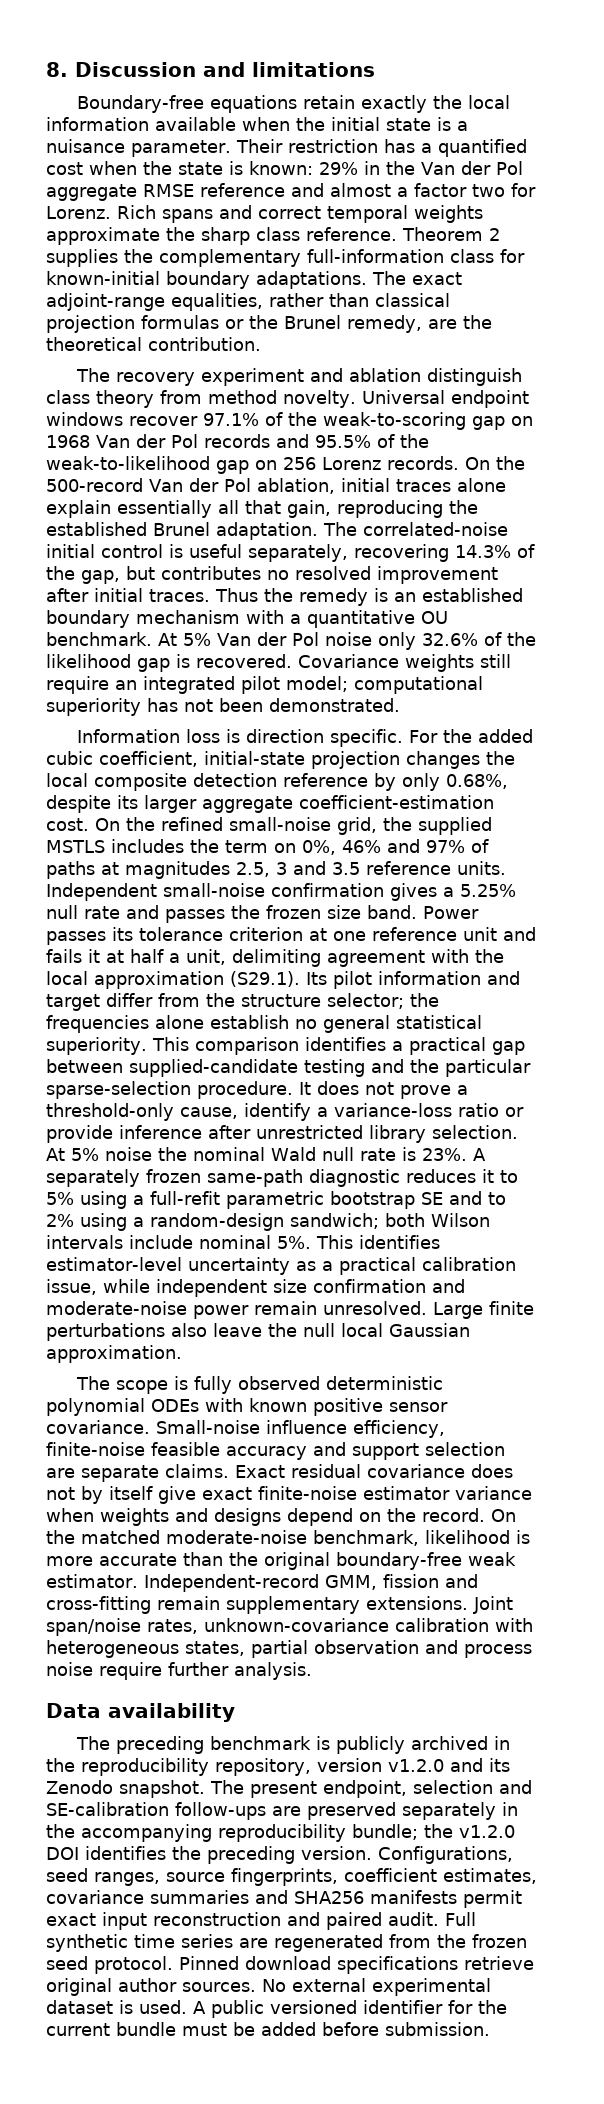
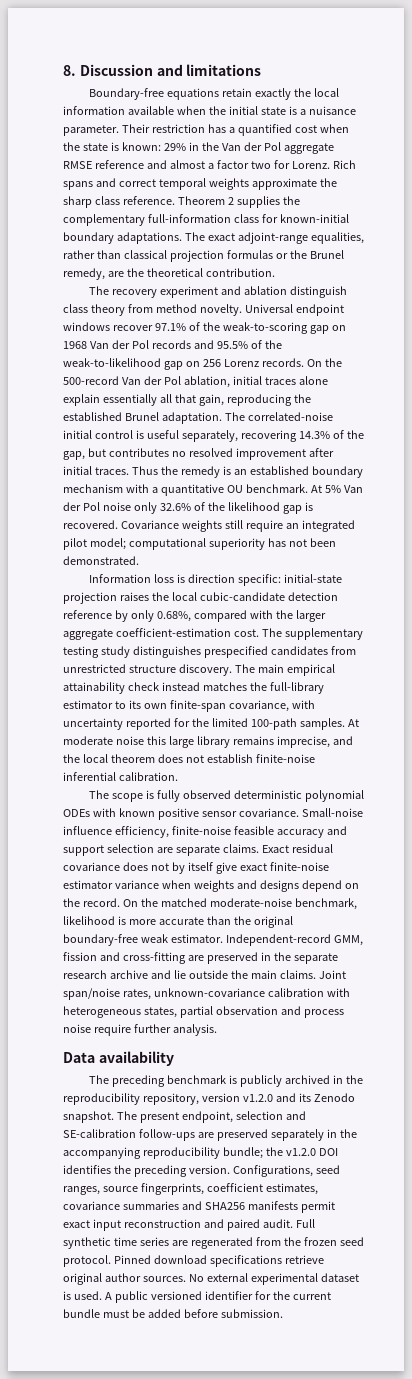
- Information loss is direction specific. For the added cubic coefficient, initial-state projection changes the local composite detection reference by only 0.68%, despite its larger aggregate coefficient-estimation cost.
+ Information loss is direction specific: initial-state projection raises the local cubic-candidate detection reference by only 0.68%, compared with the larger aggregate coefficient-estimation cost.
- On the refined small-noise grid, the supplied MSTLS includes the term on 0%, 46% and 97% of paths at magnitudes 2.5, 3 and 3.5 reference units. Independent small-noise confirmation gives a 5.25% null rate and passes the frozen size band. Power passes its tolerance criterion at one reference unit and fails it at half a unit, delimiting agreement with the local approximation (S29.1). Its pilot information and target differ from the structure selector; the frequencies alone establish no general statistical superiority. This comparison identifies a practical gap between supplied-candidate testing and the particular sparse-selection procedure. It does not prove a threshold-only cause, identify a variance-loss ratio or provide inference after unrestricted library selection. At 5% noise the nominal Wald null rate is 23%. A separately frozen same-path diagnostic reduces it to 5% using a full-refit parametric bootstrap SE and to 2% using a random-design sandwich; both Wilson intervals include nominal 5%. This identifies estimator-level uncertainty as a practical calibration issue, while independent size confirmation and moderate-noise power remain unresolved. Large finite perturbations also leave the null local Gaussian approximation.
+ The supplementary testing study distinguishes prespecified candidates from unrestricted structure discovery. The main empirical attainability check instead matches the full-library estimator to its own finite-span covariance, with uncertainty reported for the limited 100-path samples. At moderate noise this large library remains imprecise, and the local theorem does not establish finite-noise inferential calibration.
- Independent-record GMM, fission and cross-fitting remain supplementary extensions.
+ Independent-record GMM, fission and cross-fitting are preserved in the separate research archive and lie outside the main claims.

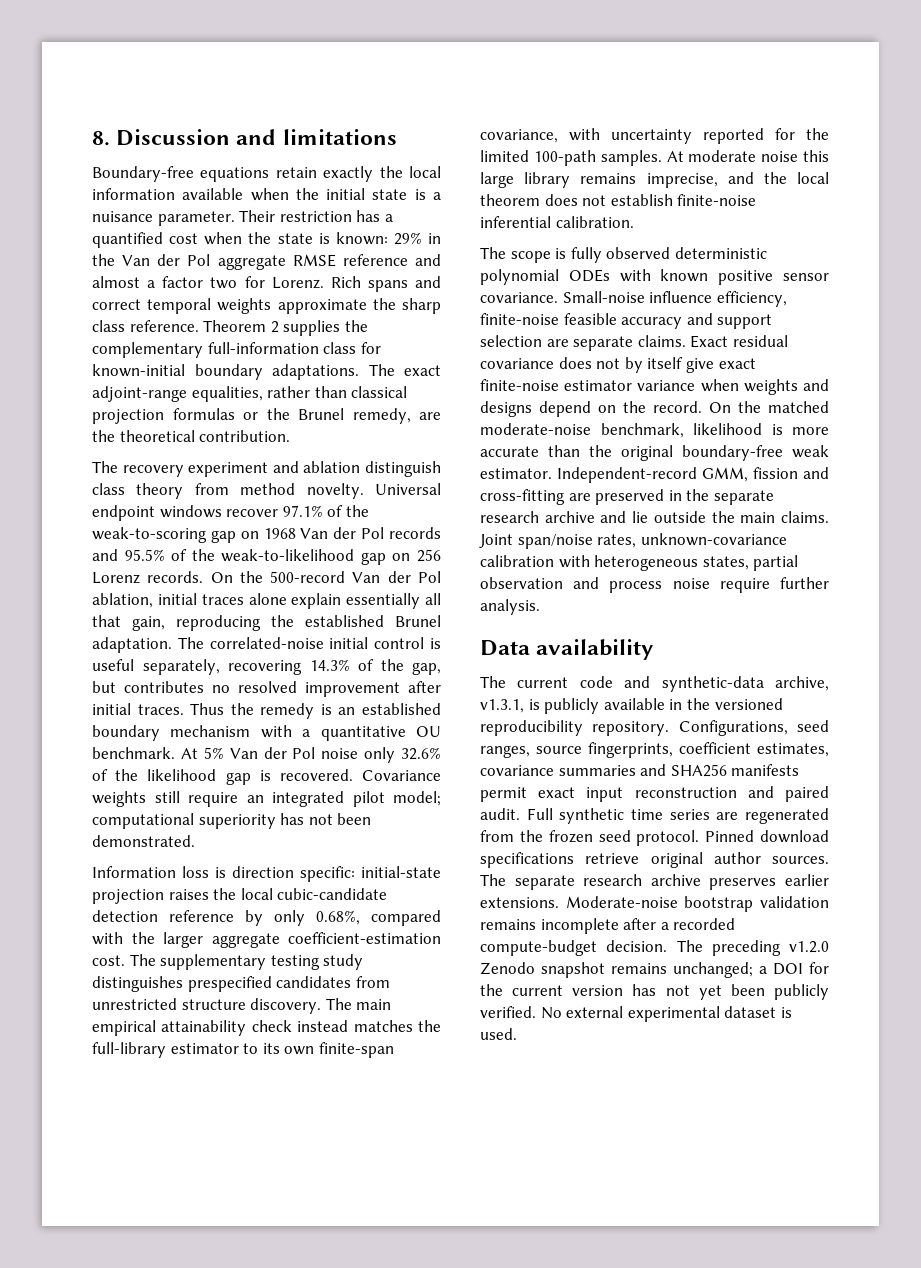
- The preceding benchmark is publicly archived in the reproducibility repository, version v1.2.0 and its Zenodo snapshot. The present endpoint, selection and SE-calibration follow-ups are preserved separately in the accompanying reproducibility bundle; the v1.2.0 DOI identifies the preceding version.
+ The current code and synthetic-data archive, v1.3.1, is publicly available in the versioned reproducibility repository.
+ The separate research archive preserves earlier extensions. Moderate-noise bootstrap validation remains incomplete after a recorded compute-budget decision. The preceding v1.2.0 Zenodo snapshot remains unchanged; a DOI for the current version has not yet been publicly verified.
- A public versioned identifier for the current bundle must be added before submission.

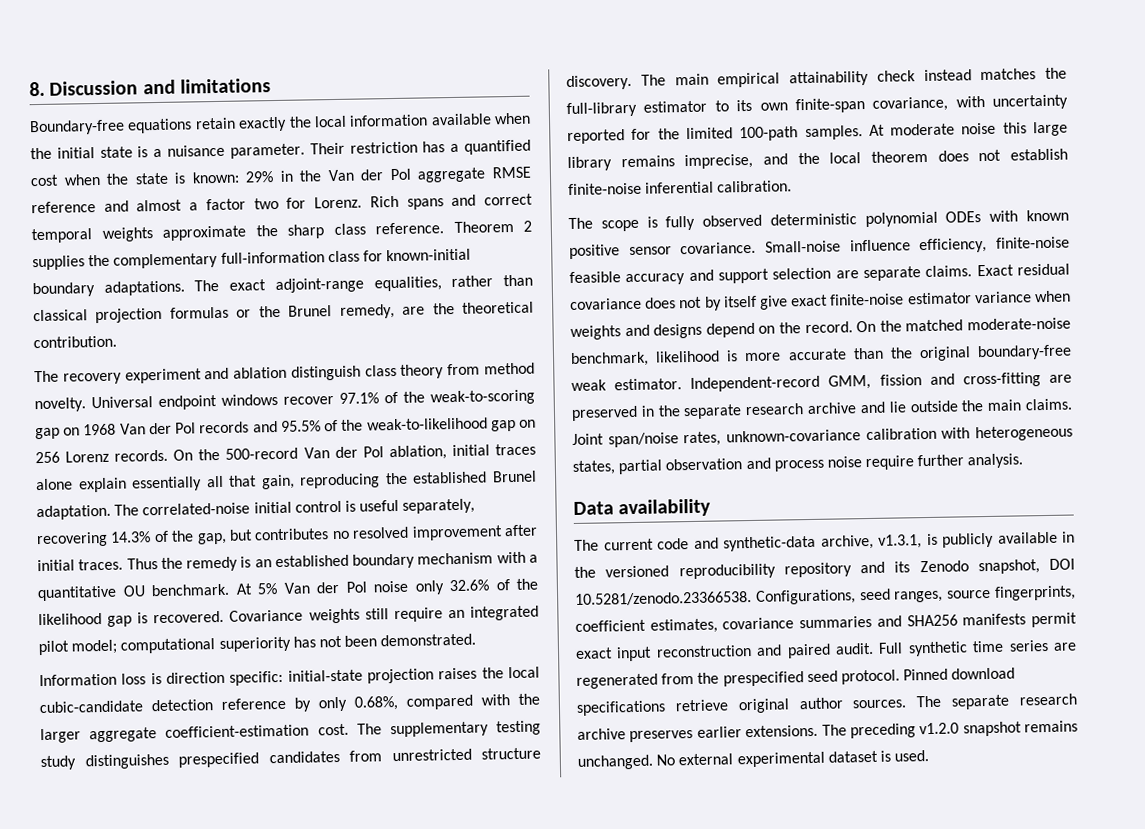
- The current code and synthetic-data archive, v1.3.1, is publicly available in the versioned reproducibility repository. Configurations, seed ranges, source fingerprints, coefficient estimates, covariance summaries and SHA256 manifests permit exact input reconstruction and paired audit.
+ The current code and synthetic-data archive, v1.3.1, is publicly available in the versioned reproducibility repository and its Zenodo snapshot, DOI 10.5281/zenodo.23366538. Configurations, seed ranges, source fingerprints, coefficient estimates, covariance summaries and SHA256 manifests permit exact input reconstruction and paired audit.
- Full synthetic time series are regenerated from the frozen seed protocol.
+ Full synthetic time series are regenerated from the prespecified seed protocol.
- Moderate-noise bootstrap validation remains incomplete after a recorded compute-budget decision.
- The preceding v1.2.0 Zenodo snapshot remains unchanged; a DOI for the current version has not yet been publicly verified.
+ The preceding v1.2.0 snapshot remains unchanged.

